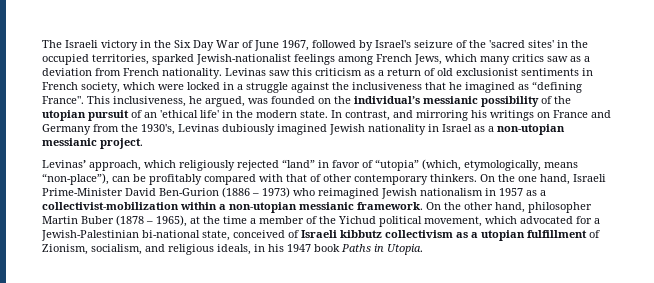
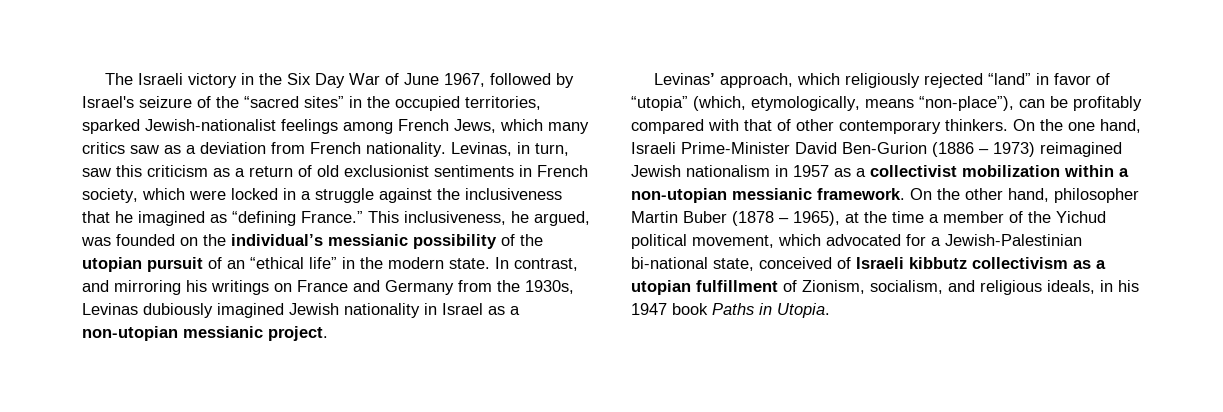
- The Israeli victory in the Six Day War of June 1967, followed by Israel's seizure of the 'sacred sites' in the occupied territories, sparked Jewish-nationalist feelings among French Jews, which many critics saw as a deviation from French nationality.
+ The Israeli victory in the Six Day War of June 1967, followed by Israel's seizure of the “sacred sites” in the occupied territories, sparked Jewish-nationalist feelings among French Jews, which many critics saw as a deviation from French nationality.
- Levinas saw this criticism as a return of old exclusionist sentiments in French society, which were locked in a struggle against the inclusiveness that he imagined as “defining France".
+ Levinas, in turn, saw this criticism as a return of old exclusionist sentiments in French society, which were locked in a struggle against the inclusiveness that he imagined as “defining France.”
- This inclusiveness, he argued, was founded on the individual’s messianic possibility of the utopian pursuit of an 'ethical life' in the modern state.
+ This inclusiveness, he argued, was founded on the individual’s messianic possibility of the utopian pursuit of an “ethical life” in the modern state.
- In contrast, and mirroring his writings on France and Germany from the 1930's, Levinas dubiously imagined Jewish nationality in Israel as a non-utopian messianic project.
+ In contrast, and mirroring his writings on France and Germany from the 1930s, Levinas dubiously imagined Jewish nationality in Israel as a non-utopian messianic project.
- On the one hand, Israeli Prime-Minister David Ben-Gurion (1886 – 1973) who reimagined Jewish nationalism in 1957 as a collectivist-mobilization within a non-utopian messianic framework.
+ On the one hand, Israeli Prime-Minister David Ben-Gurion (1886 – 1973) reimagined Jewish nationalism in 1957 as a collectivist mobilization within a non-utopian messianic framework.

